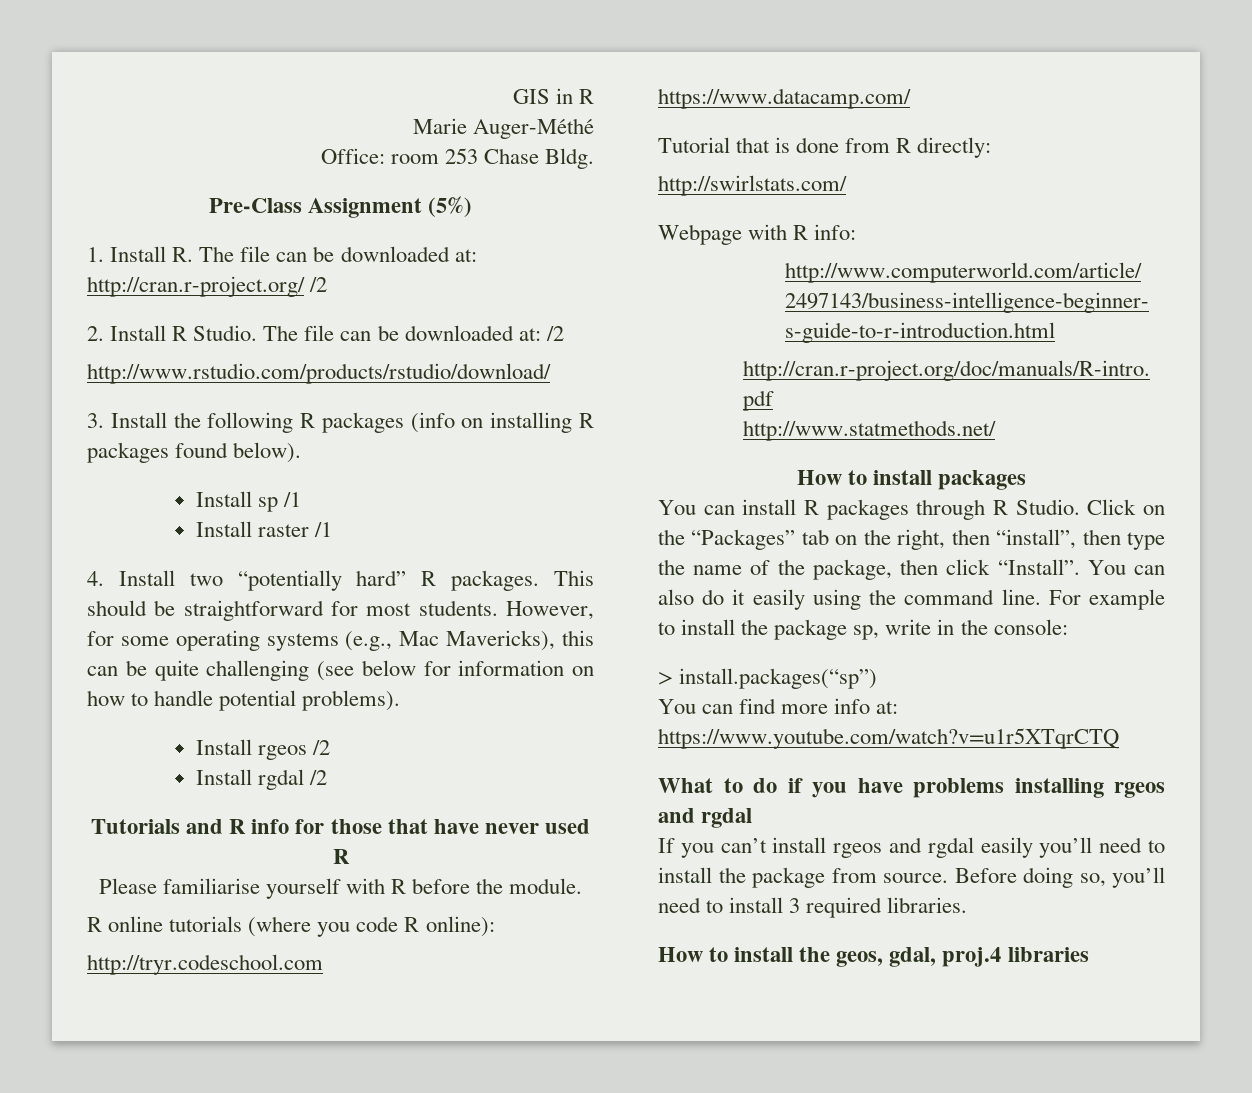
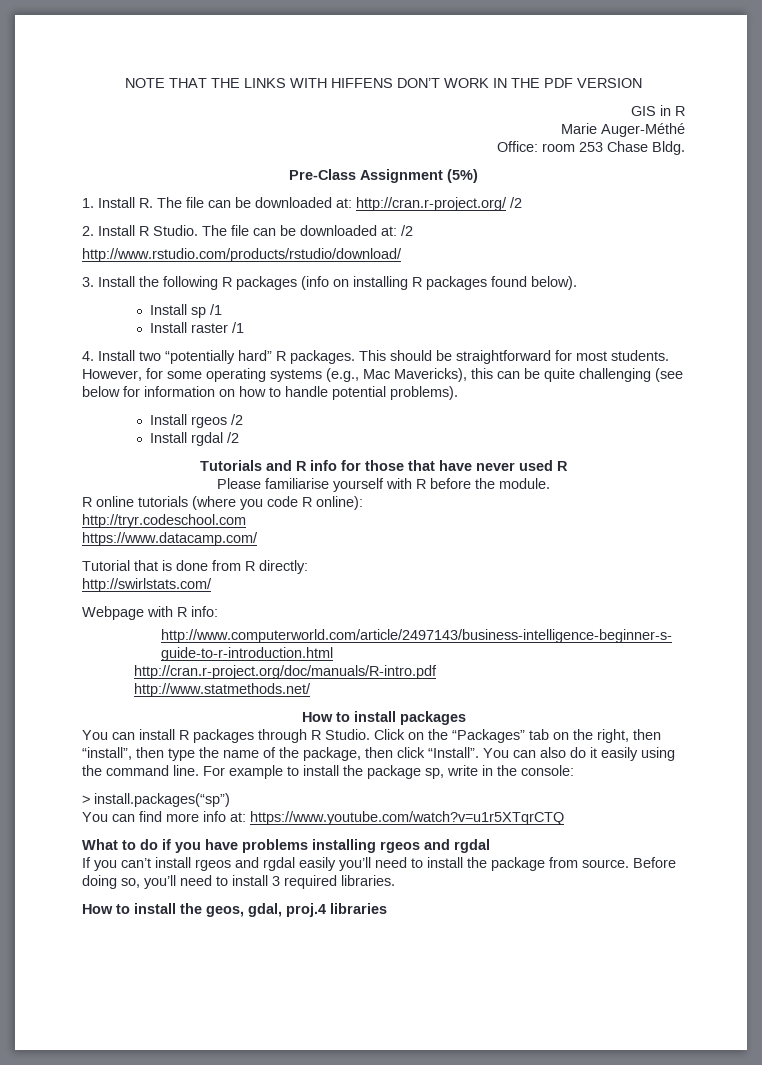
+ NOTE THAT THE LINKS WITH HIFFENS DON’T WORK IN THE PDF VERSION

